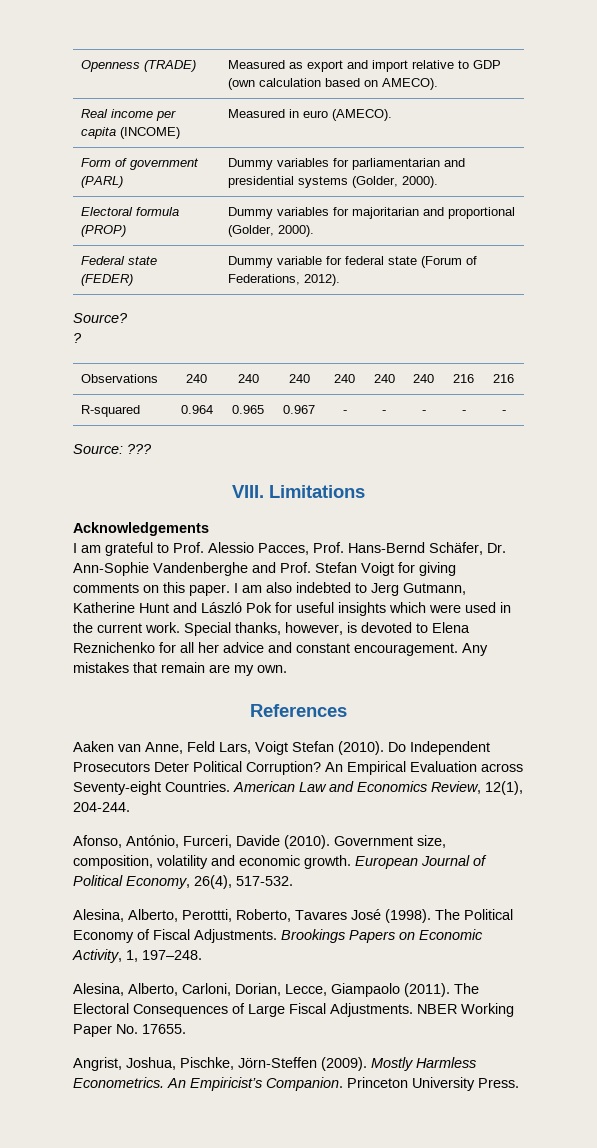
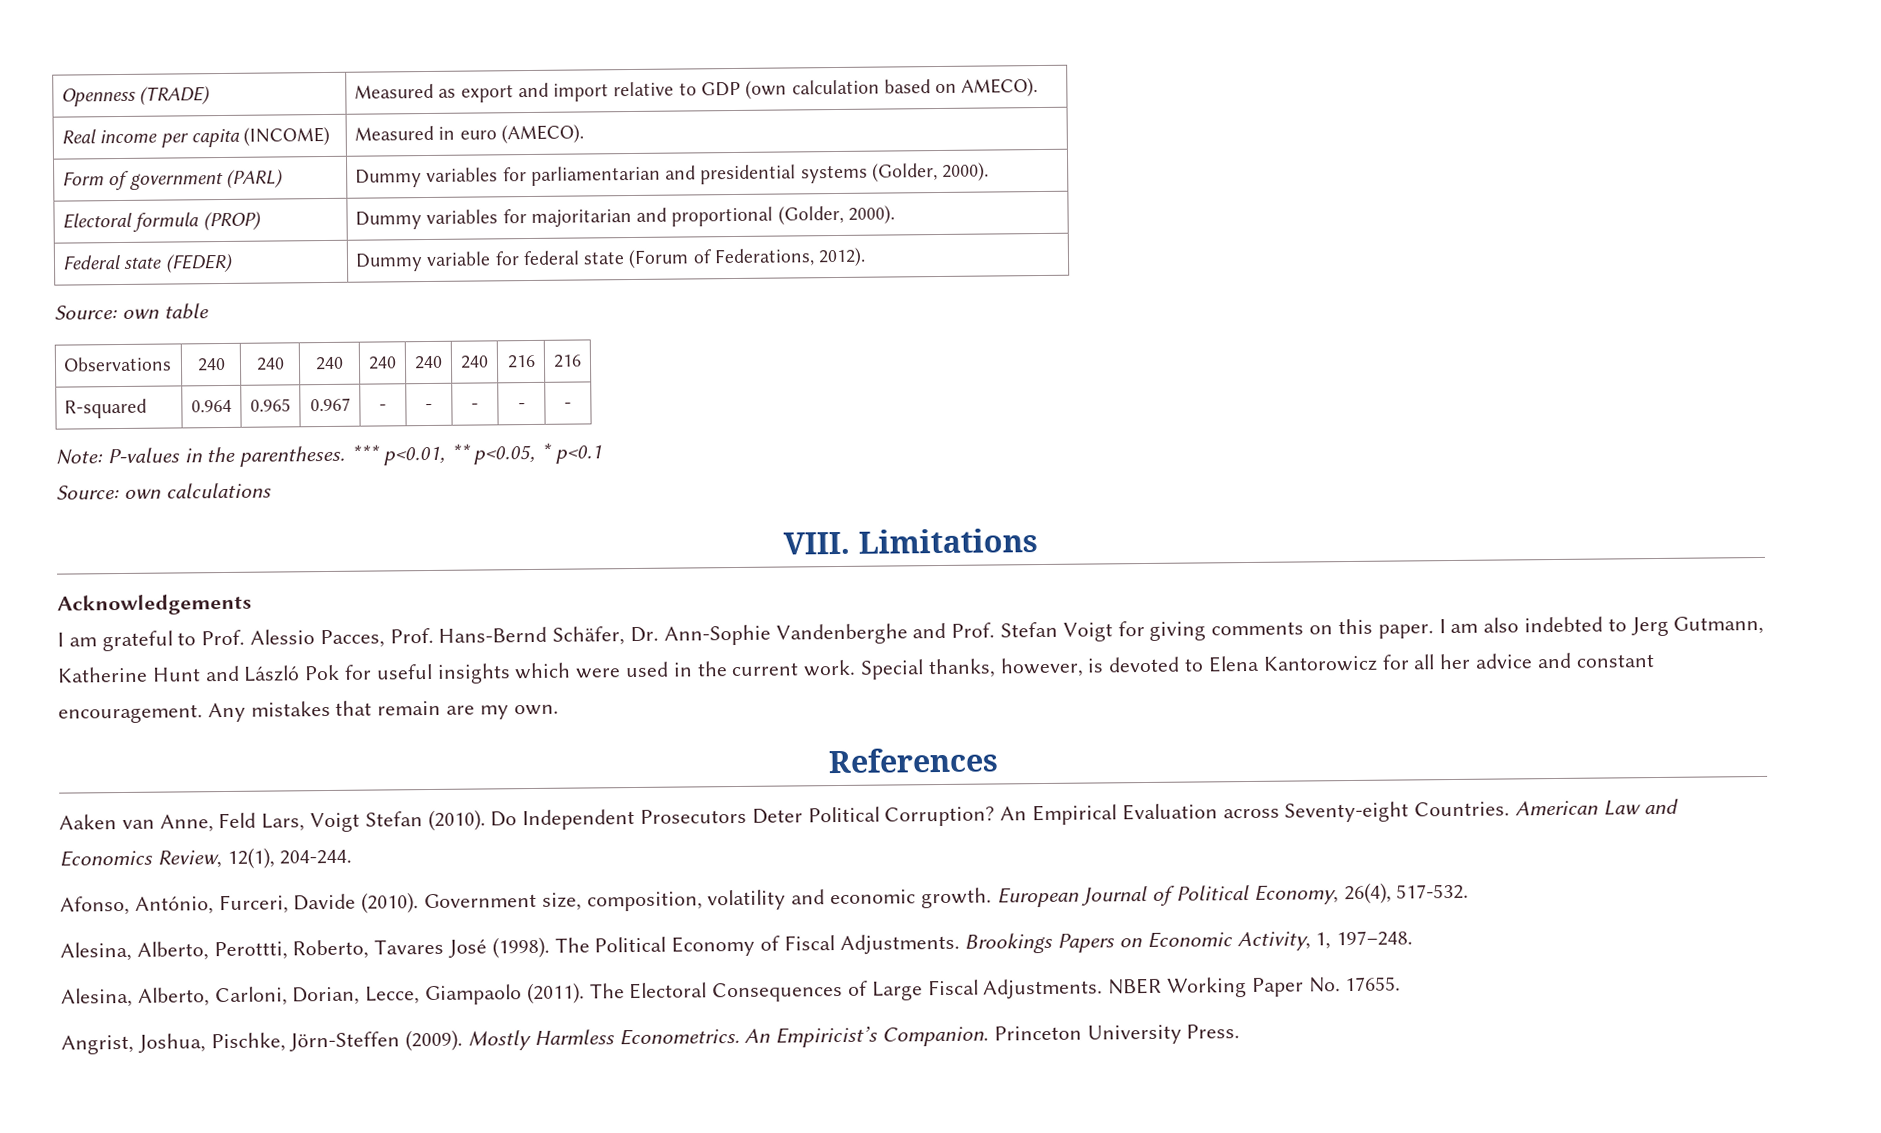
- Source?
- ?
+ Source: own table
- Source: ???
+ Note: P-values in the parentheses. *** p<0.01, ** p<0.05, * p<0.1
+ Source: own calculations
- Special thanks, however, is devoted to Elena Reznichenko for all her advice and constant encouragement.
+ Special thanks, however, is devoted to Elena Kantorowicz for all her advice and constant encouragement.

